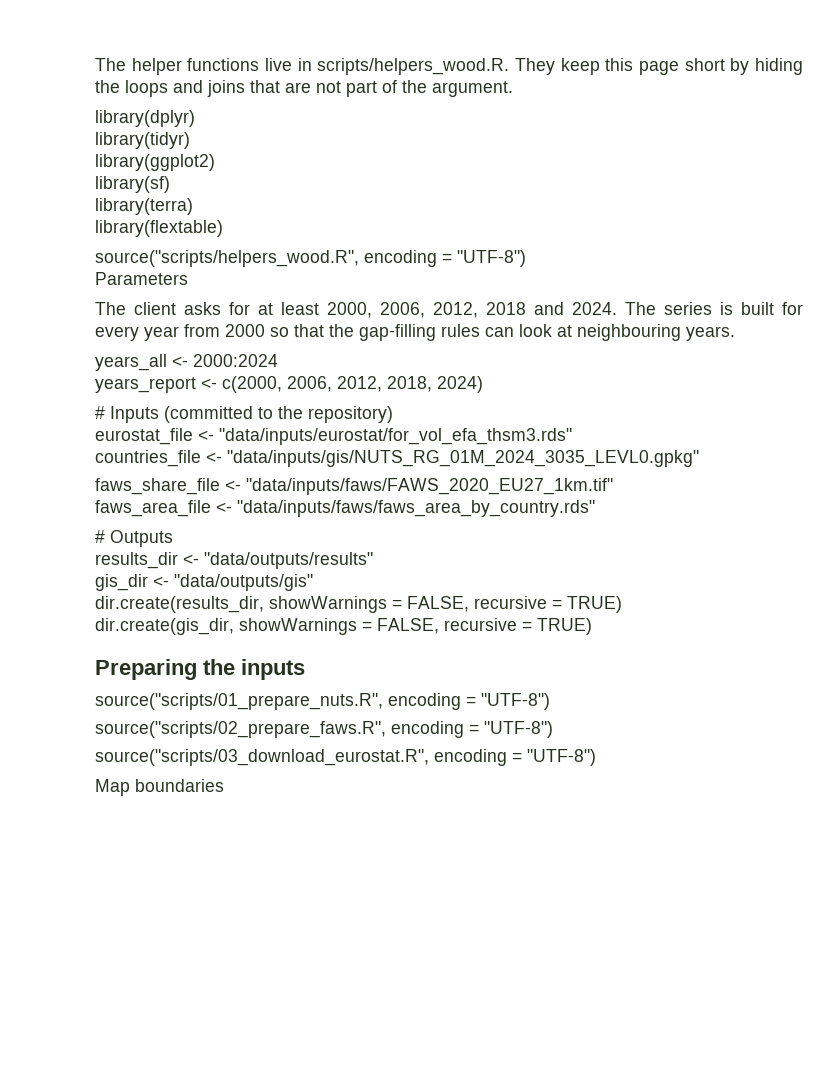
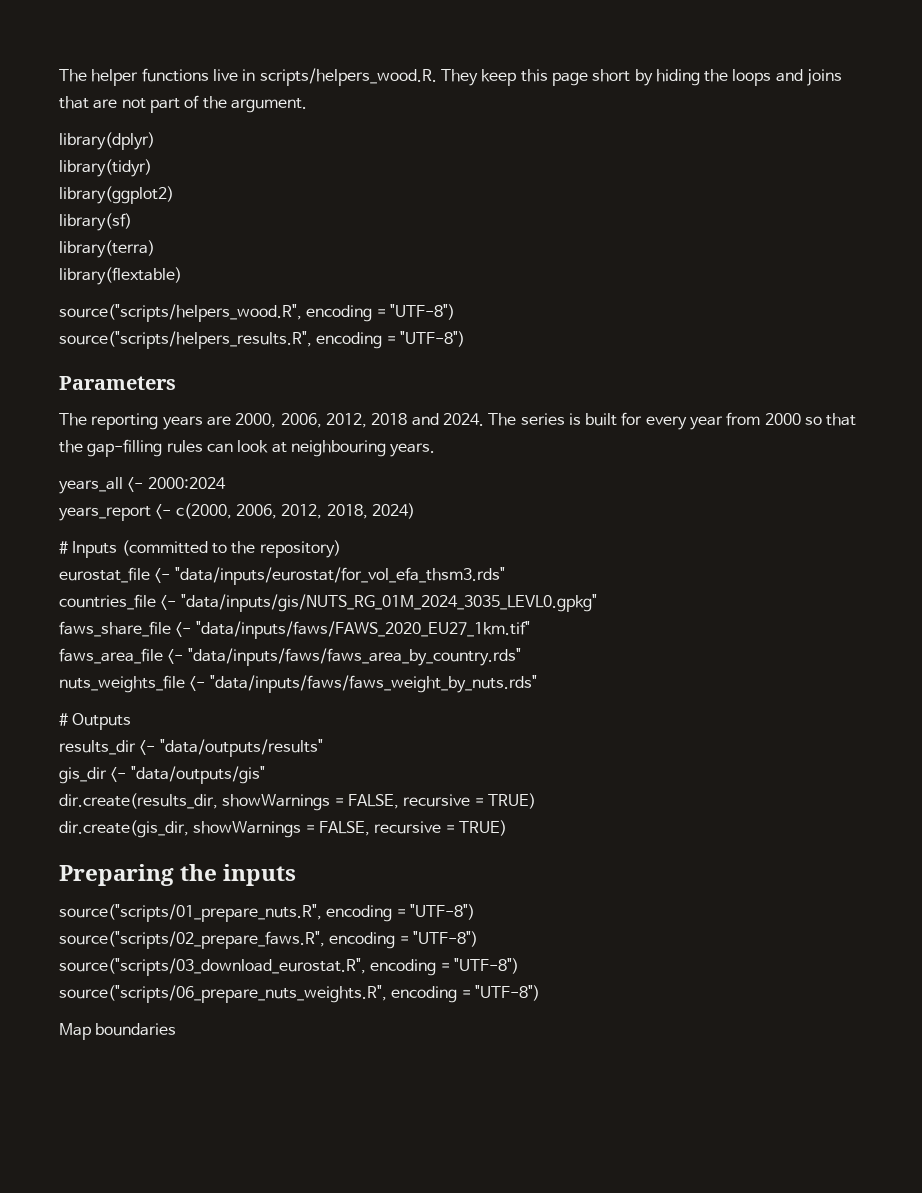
+ source("scripts/helpers_results.R", encoding = "UTF-8")
  Parameters
- The client asks for at least 2000, 2006, 2012, 2018 and 2024.
+ The reporting years are 2000, 2006, 2012, 2018 and 2024.
+ nuts_weights_file <- "data/inputs/faws/faws_weight_by_nuts.rds"
+ source("scripts/06_prepare_nuts_weights.R", encoding = "UTF-8")

